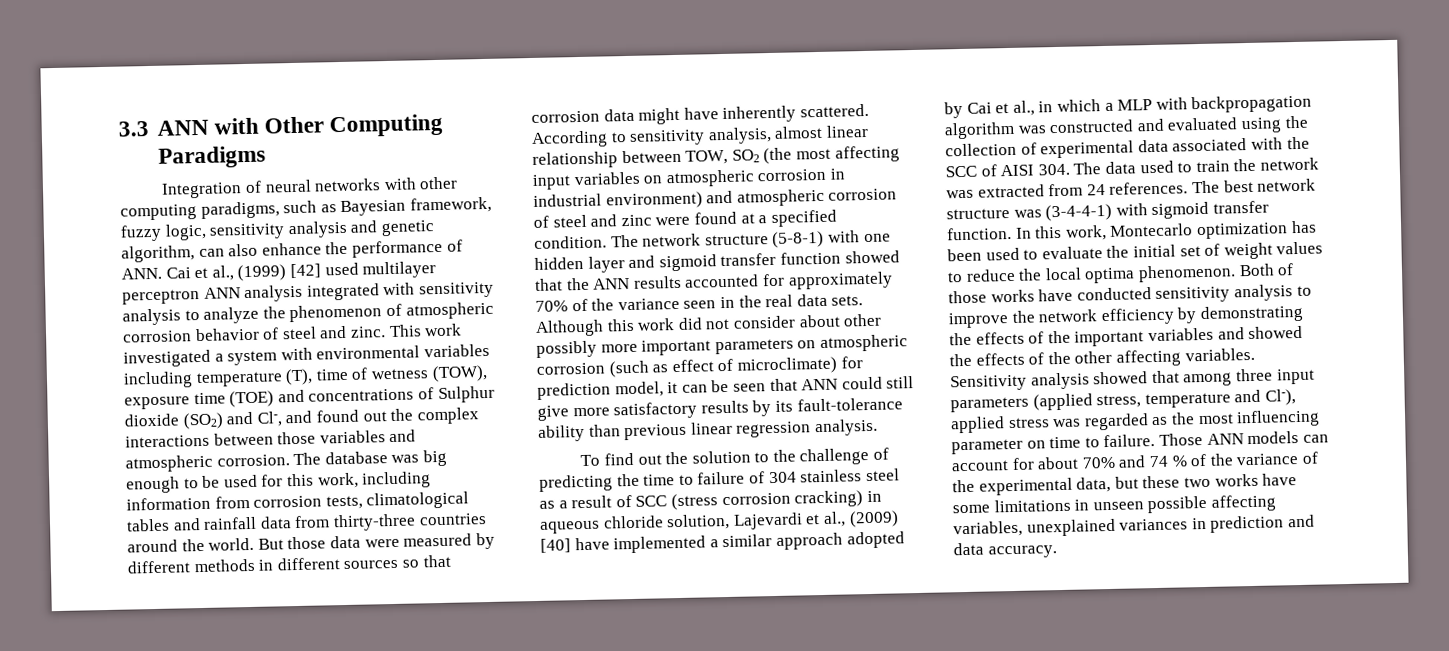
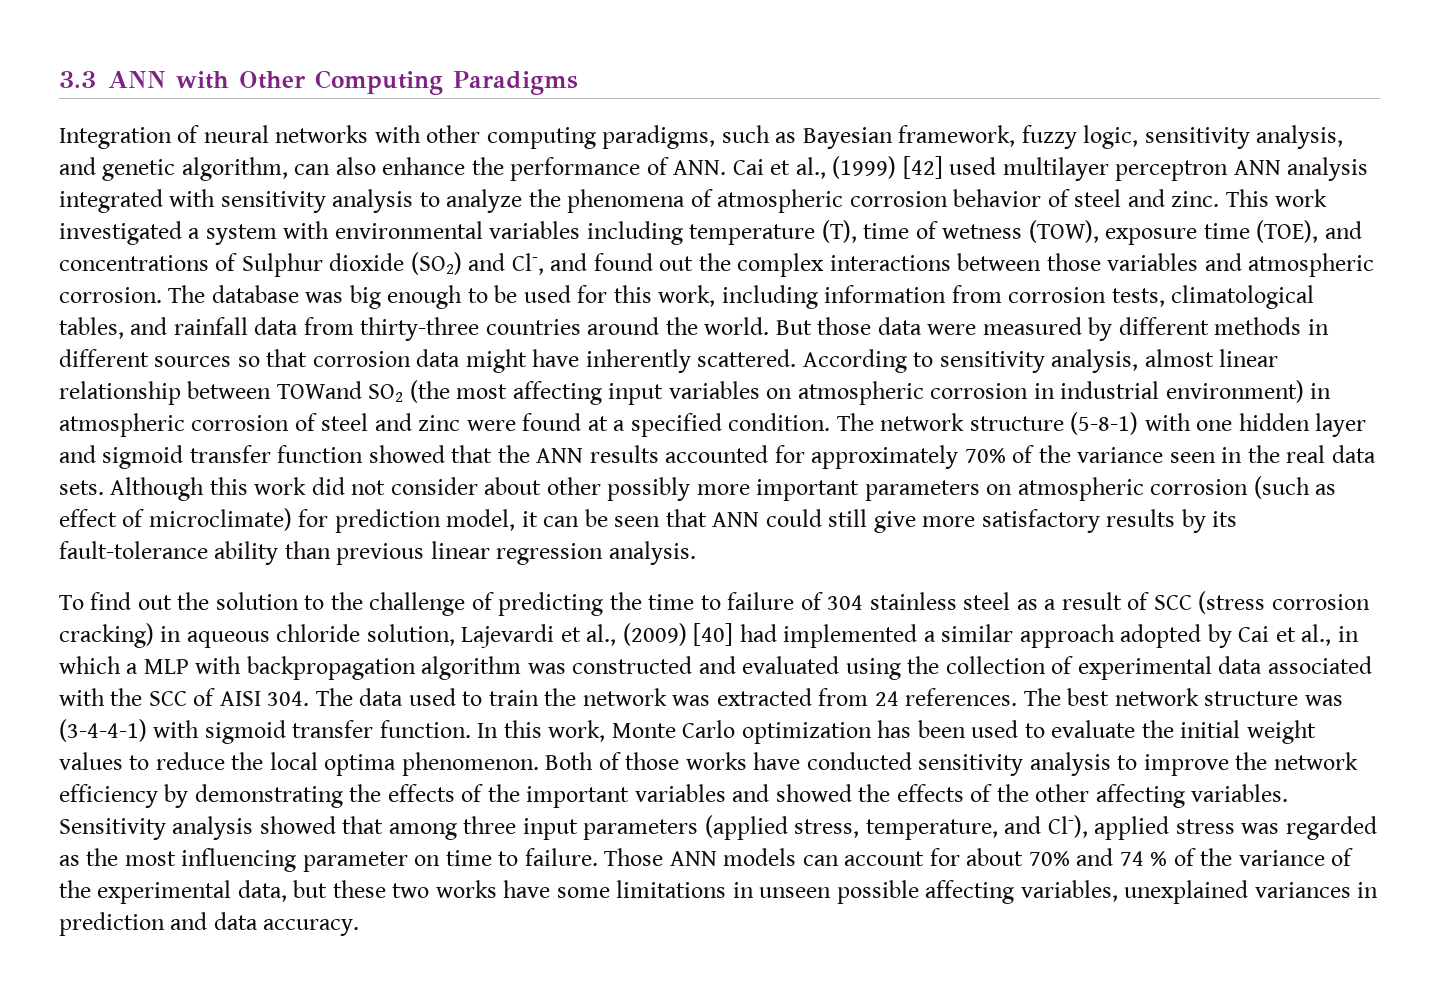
- Integration of neural networks with other computing paradigms, such as Bayesian framework, fuzzy logic, sensitivity analysis and genetic algorithm, can also enhance the performance of ANN. Cai et al., (1999) [42] used multilayer perceptron ANN analysis integrated with sensitivity analysis to analyze the phenomenon of atmospheric corrosion behavior of steel and zinc.
+ Integration of neural networks with other computing paradigms, such as Bayesian framework, fuzzy logic, sensitivity analysis, and genetic algorithm, can also enhance the performance of ANN. Cai et al., (1999) [42] used multilayer perceptron ANN analysis integrated with sensitivity analysis to analyze the phenomena of atmospheric corrosion behavior of steel and zinc.
- This work investigated a system with environmental variables including temperature (T), time of wetness (TOW), exposure time (TOE) and concentrations of Sulphur dioxide (SO2) and Cl-, and found out the complex interactions between those variables and atmospheric corrosion.
+ This work investigated a system with environmental variables including temperature (T), time of wetness (TOW), exposure time (TOE), and concentrations of Sulphur dioxide (SO2) and Cl-, and found out the complex interactions between those variables and atmospheric corrosion.
- The database was big enough to be used for this work, including information from corrosion tests, climatological tables and rainfall data from thirty-three countries around the world.
+ The database was big enough to be used for this work, including information from corrosion tests, climatological tables, and rainfall data from thirty-three countries around the world.
- According to sensitivity analysis, almost linear relationship between TOW, SO2 (the most affecting input variables on atmospheric corrosion in industrial environment) and atmospheric corrosion of steel and zinc were found at a specified condition.
+ According to sensitivity analysis, almost linear relationship between TOWand SO2 (the most affecting input variables on atmospheric corrosion in industrial environment) in atmospheric corrosion of steel and zinc were found at a specified condition.
- To find out the solution to the challenge of predicting the time to failure of 304 stainless steel as a result of SCC (stress corrosion cracking) in aqueous chloride solution, Lajevardi et al., (2009) [40] have implemented a similar approach adopted by Cai et al., in which a MLP with backpropagation algorithm was constructed and evaluated using the collection of experimental data associated with the SCC of AISI 304. The data used to train the network was extracted from 24 references.
+ To find out the solution to the challenge of predicting the time to failure of 304 stainless steel as a result of SCC (stress corrosion cracking) in aqueous chloride solution, Lajevardi et al., (2009) [40] had implemented a similar approach adopted by Cai et al., in which a MLP with backpropagation algorithm was constructed and evaluated using the collection of experimental data associated with the SCC of AISI 304. The data used to train the network was extracted from 24 references.
- In this work, Montecarlo optimization has been used to evaluate the initial set of weight values to reduce the local optima phenomenon.
+ In this work, Monte Carlo optimization has been used to evaluate the initial weight values to reduce the local optima phenomenon.
- Sensitivity analysis showed that among three input parameters (applied stress, temperature and Cl-), applied stress was regarded as the most influencing parameter on time to failure.
+ Sensitivity analysis showed that among three input parameters (applied stress, temperature, and Cl-), applied stress was regarded as the most influencing parameter on time to failure.

